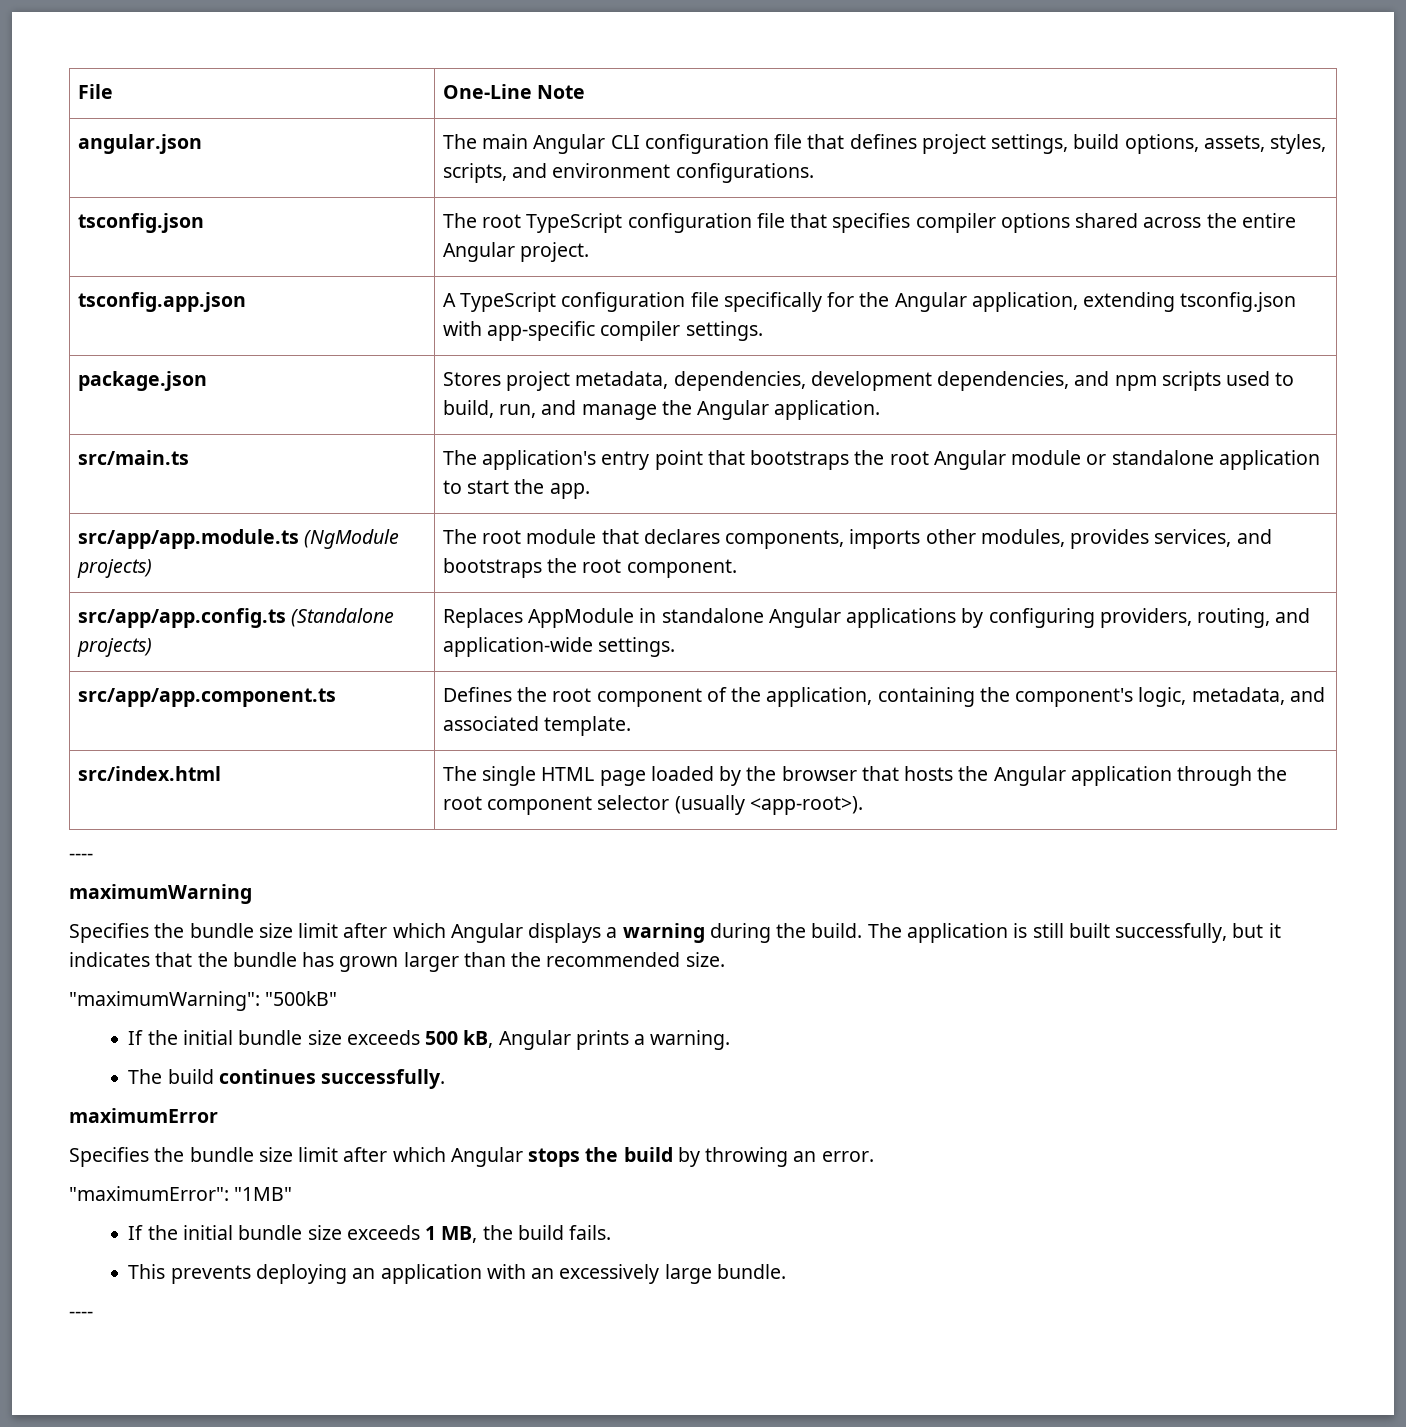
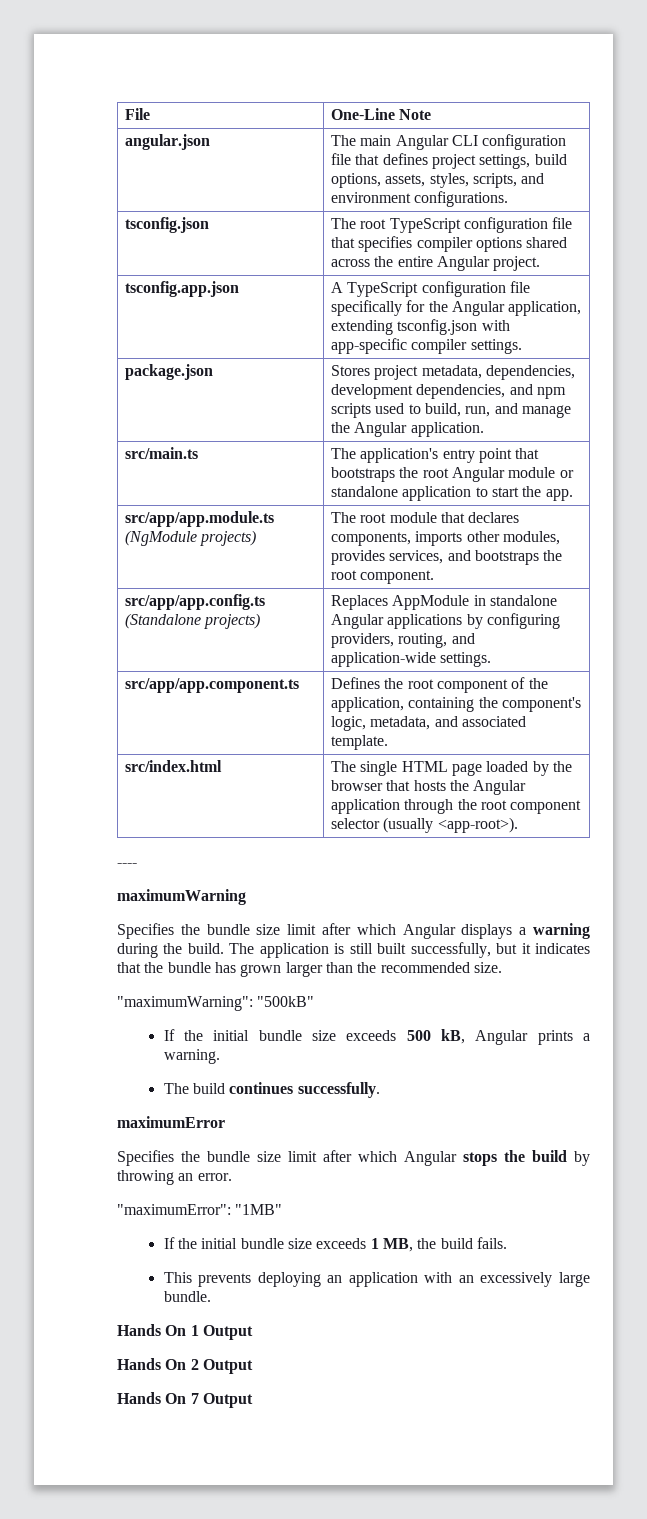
  This prevents deploying an application with an excessively large bundle.
- ----
+ Hands On 1 Output
+ Hands On 2 Output
+ Hands On 7 Output

